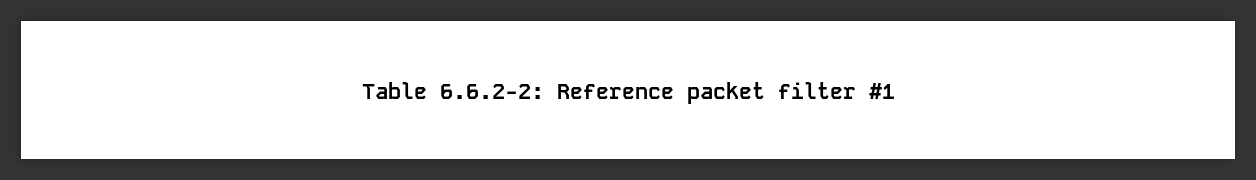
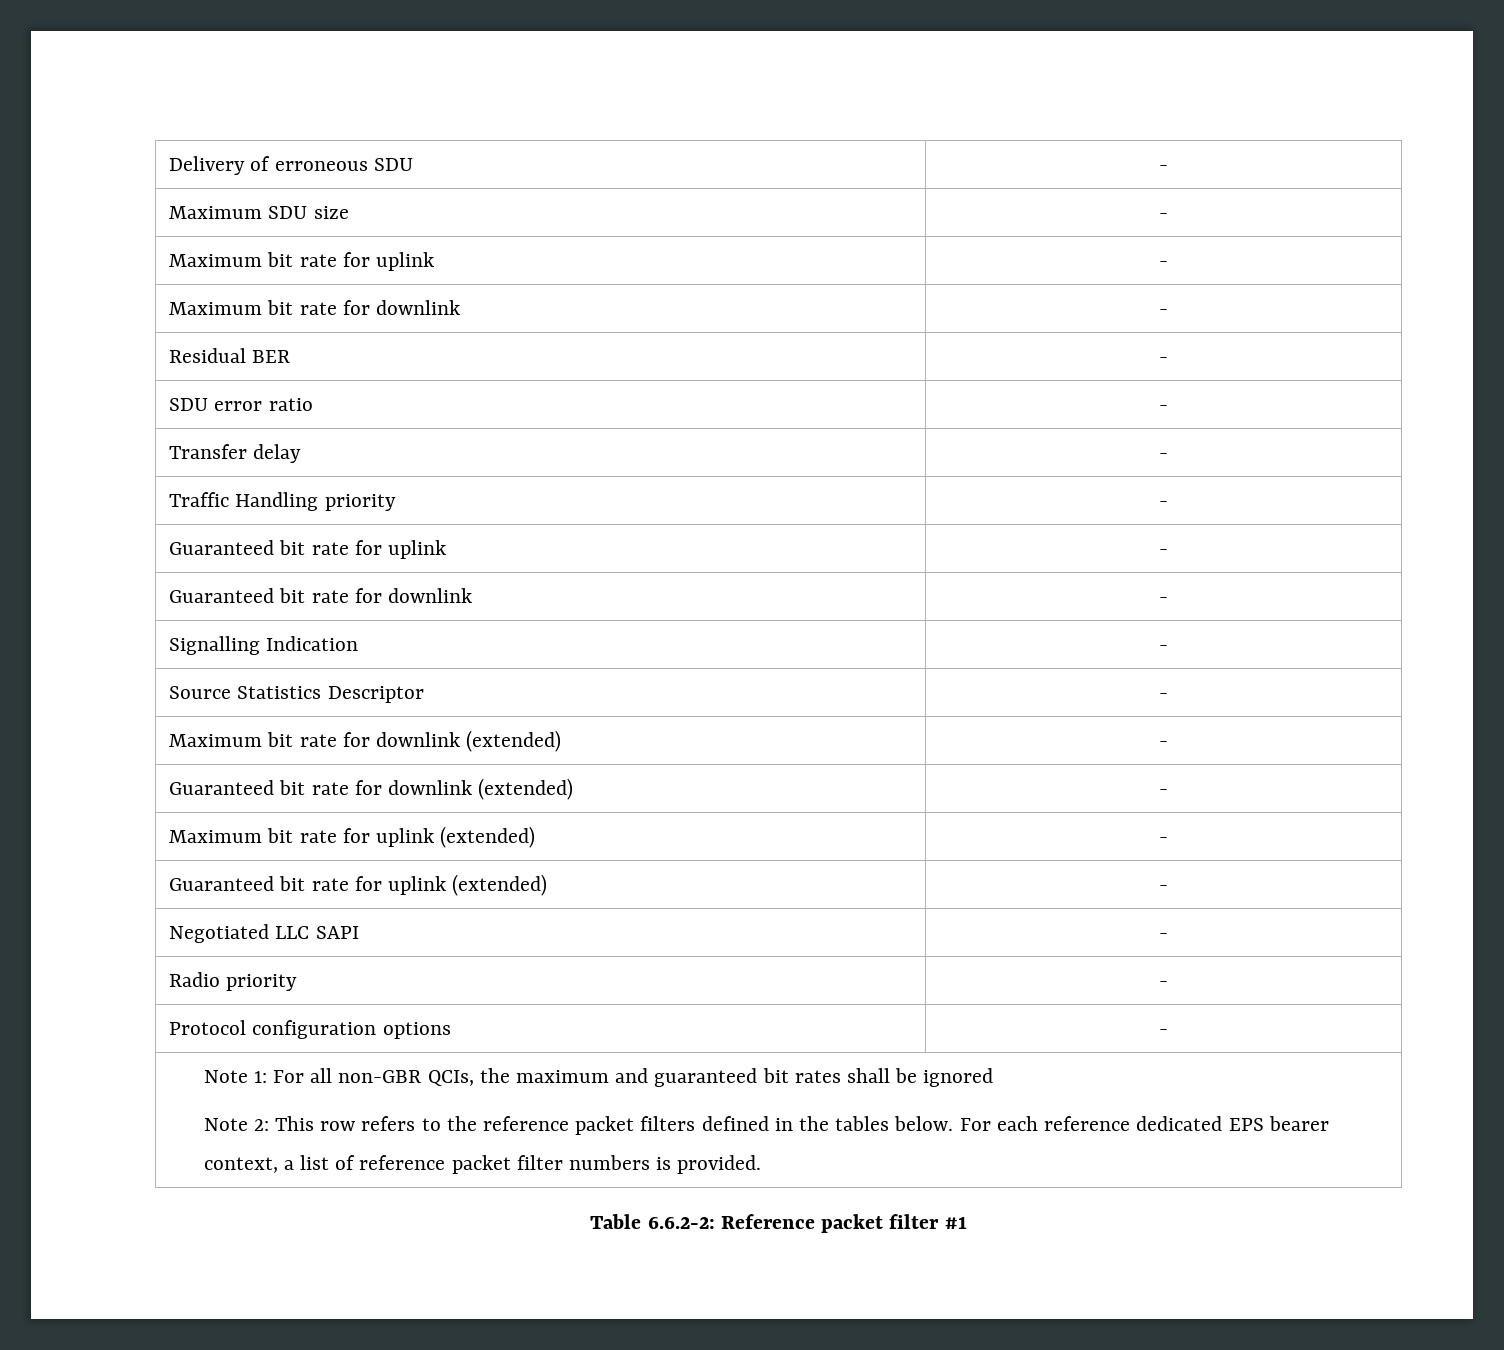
+ Delivery of erroneous SDU | -
+ Maximum SDU size | -
+ Maximum bit rate for uplink | -
+ Maximum bit rate for downlink | -
+ Residual BER | -
+ SDU error ratio | -
+ Transfer delay | -
+ Traffic Handling priority | -
+ Guaranteed bit rate for uplink | -
+ Guaranteed bit rate for downlink | -
+ Signalling Indication | -
+ Source Statistics Descriptor | -
+ Maximum bit rate for downlink (extended) | -
+ Guaranteed bit rate for downlink (extended) | -
+ Maximum bit rate for uplink (extended) | -
+ Guaranteed bit rate for uplink (extended) | -
+ Negotiated LLC SAPI | -
+ Radio priority | -
+ Protocol configuration options | -
+ Note 1: For all non-GBR QCIs, the maximum and guaranteed bit rates shall be ignored
+ Note 2: This row refers to the reference packet filters defined in the tables below. For each reference dedicated EPS bearer context, a list of reference packet filter numbers is provided.

